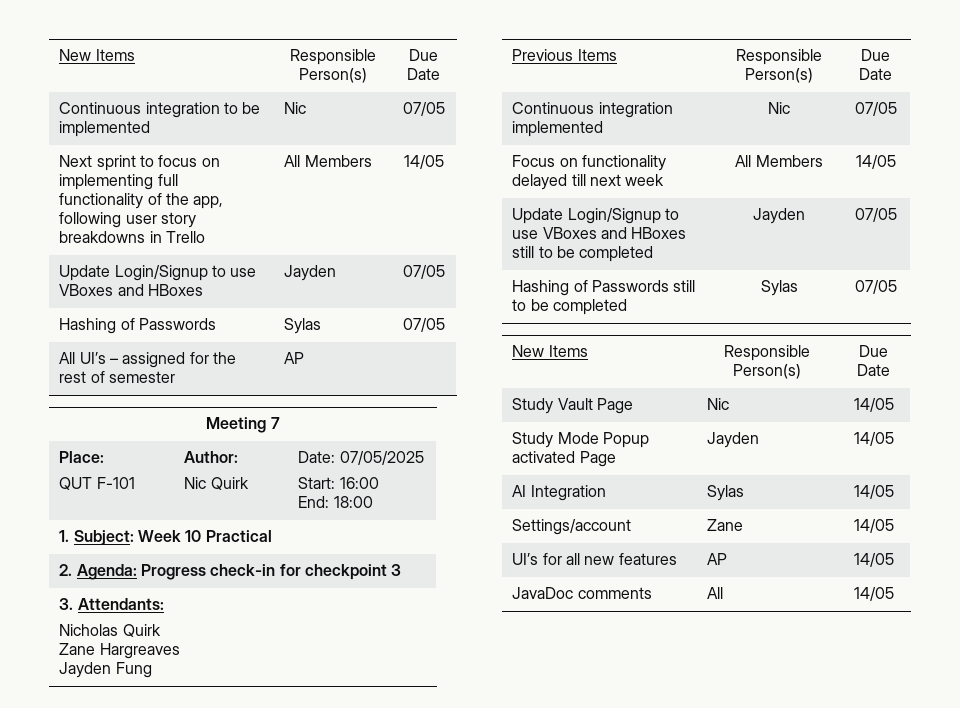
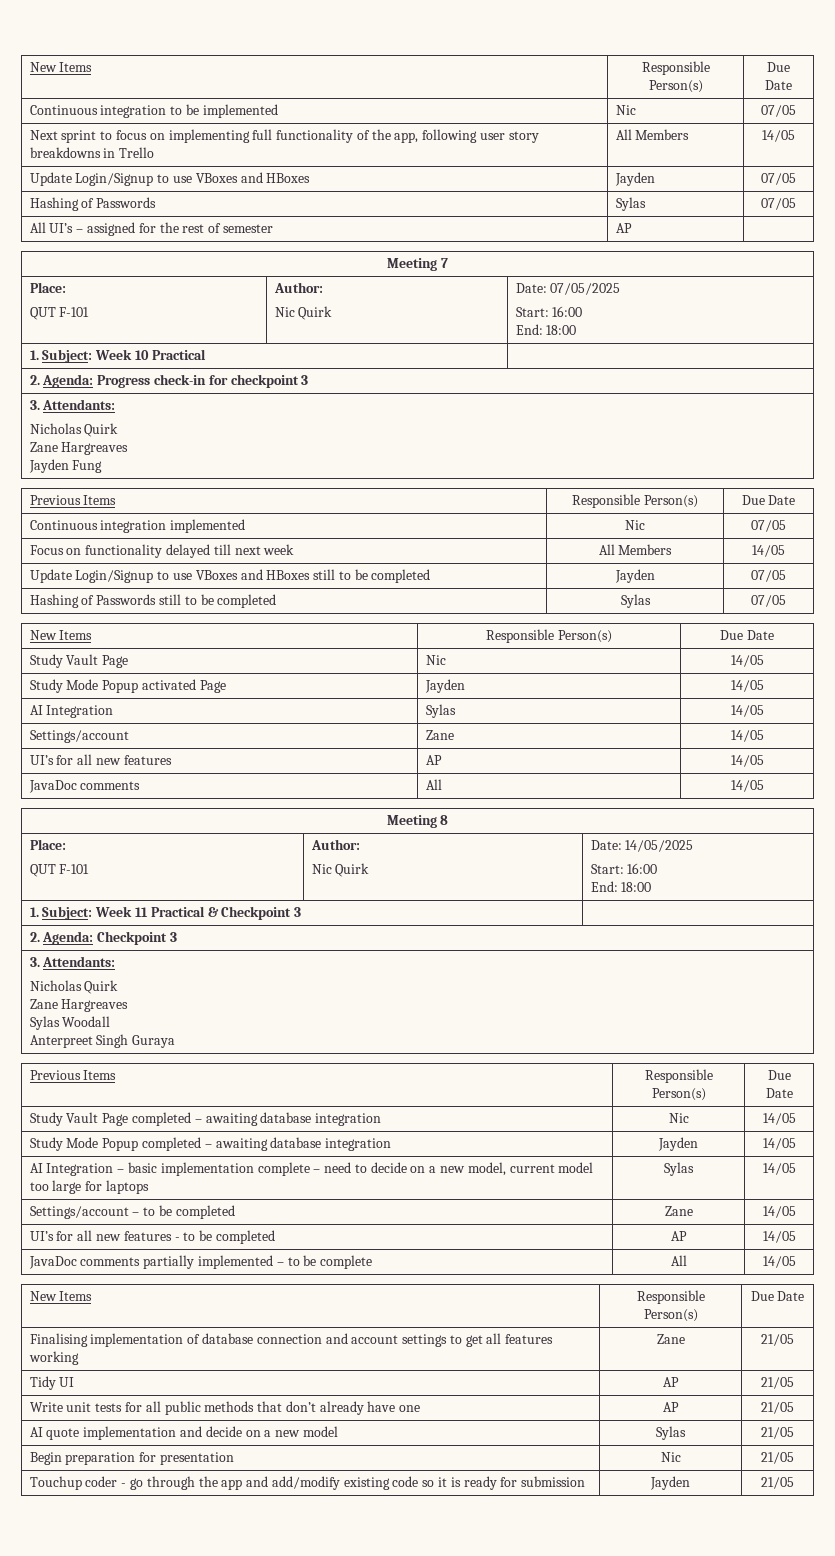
+ Meeting 8
+ Place:
+ QUT F-101 | Author:
+ Nic Quirk | Date: 14/05/2025
+ Start: 16:00
+ End: 18:00
+ 1. Subject: Week 11 Practical & Checkpoint 3 |
+ 2. Agenda: Checkpoint 3
+ 3. Attendants:
+ Nicholas Quirk
+ Zane Hargreaves
+ Sylas Woodall
+ Anterpreet Singh Guraya
+ Previous Items | Responsible Person(s) | Due Date
+ Study Vault Page completed – awaiting database integration | Nic | 14/05
+ Study Mode Popup completed – awaiting database integration | Jayden | 14/05
+ AI Integration – basic implementation complete – need to decide on a new model, current model too large for laptops | Sylas | 14/05
+ Settings/account – to be completed | Zane | 14/05
+ UI’s for all new features - to be completed | AP | 14/05
+ JavaDoc comments partially implemented – to be complete | All | 14/05
+ New Items | Responsible Person(s) | Due Date
+ Finalising implementation of database connection and account settings to get all features working | Zane | 21/05
+ Tidy UI | AP | 21/05
+ Write unit tests for all public methods that don’t already have one | AP | 21/05
+ AI quote implementation and decide on a new model | Sylas | 21/05
+ Begin preparation for presentation | Nic | 21/05
+ Touchup coder - go through the app and add/modify existing code so it is ready for submission | Jayden | 21/05

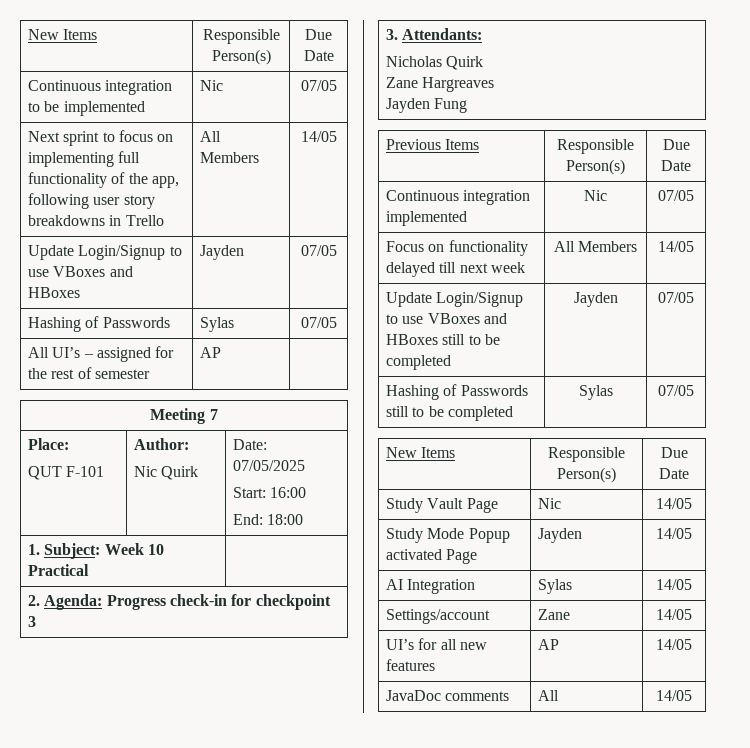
- Meeting 8
- Place:
- QUT F-101 | Author:
- Nic Quirk | Date: 14/05/2025
- Start: 16:00
- End: 18:00
- 1. Subject: Week 11 Practical & Checkpoint 3 |
- 2. Agenda: Checkpoint 3
- 3. Attendants:
- Nicholas Quirk
- Zane Hargreaves
- Sylas Woodall
- Anterpreet Singh Guraya
- Previous Items | Responsible Person(s) | Due Date
- Study Vault Page completed – awaiting database integration | Nic | 14/05
- Study Mode Popup completed – awaiting database integration | Jayden | 14/05
- AI Integration – basic implementation complete – need to decide on a new model, current model too large for laptops | Sylas | 14/05
- Settings/account – to be completed | Zane | 14/05
- UI’s for all new features - to be completed | AP | 14/05
- JavaDoc comments partially implemented – to be complete | All | 14/05
- New Items | Responsible Person(s) | Due Date
- Finalising implementation of database connection and account settings to get all features working | Zane | 21/05
- Tidy UI | AP | 21/05
- Write unit tests for all public methods that don’t already have one | AP | 21/05
- AI quote implementation and decide on a new model | Sylas | 21/05
- Begin preparation for presentation | Nic | 21/05
- Touchup coder - go through the app and add/modify existing code so it is ready for submission | Jayden | 21/05

